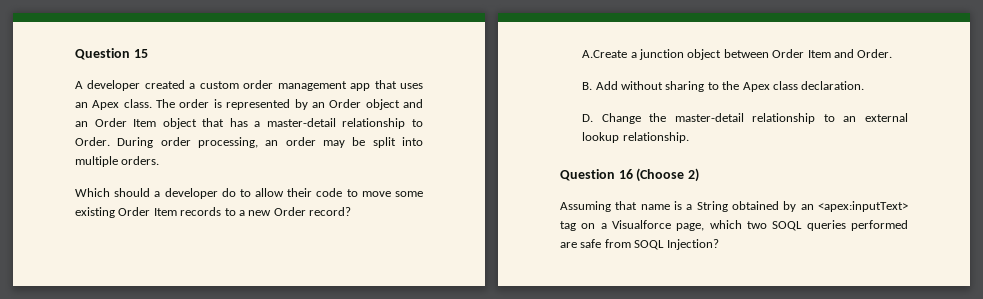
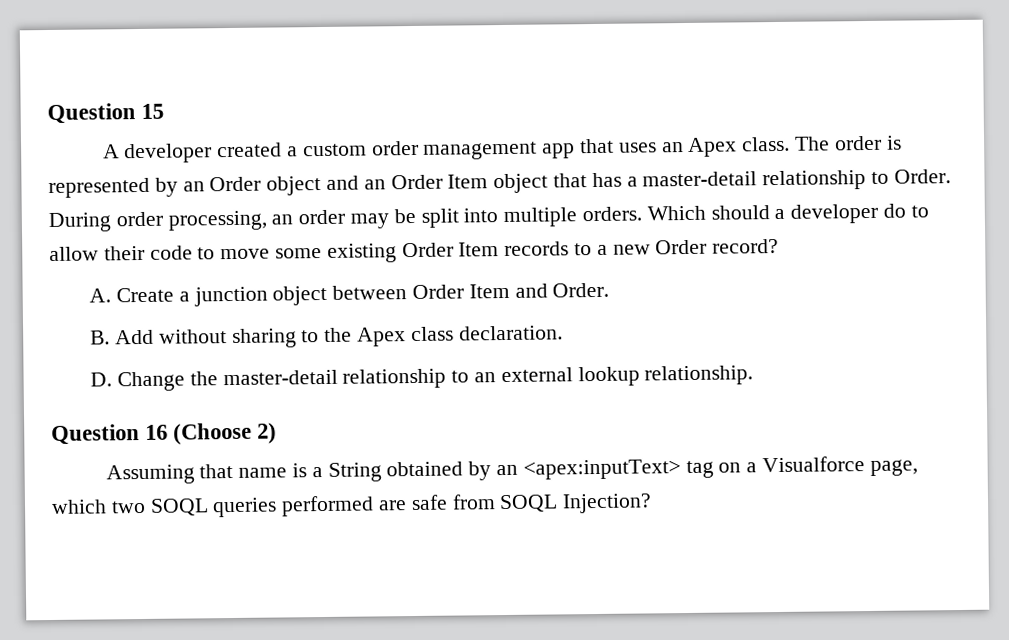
- During order processing, an order may be split into multiple orders.
- Which should a developer do to allow their code to move some existing Order Item records to a new Order record?
+ During order processing, an order may be split into multiple orders. Which should a developer do to allow their code to move some existing Order Item records to a new Order record?
- A.Create a junction object between Order Item and Order.
+ A. Create a junction object between Order Item and Order.

